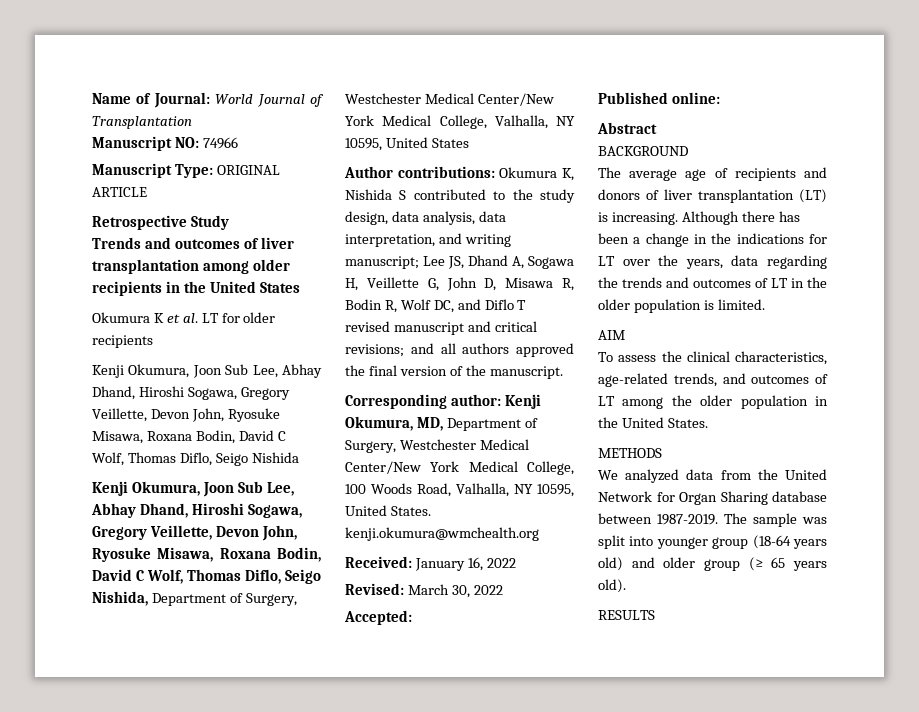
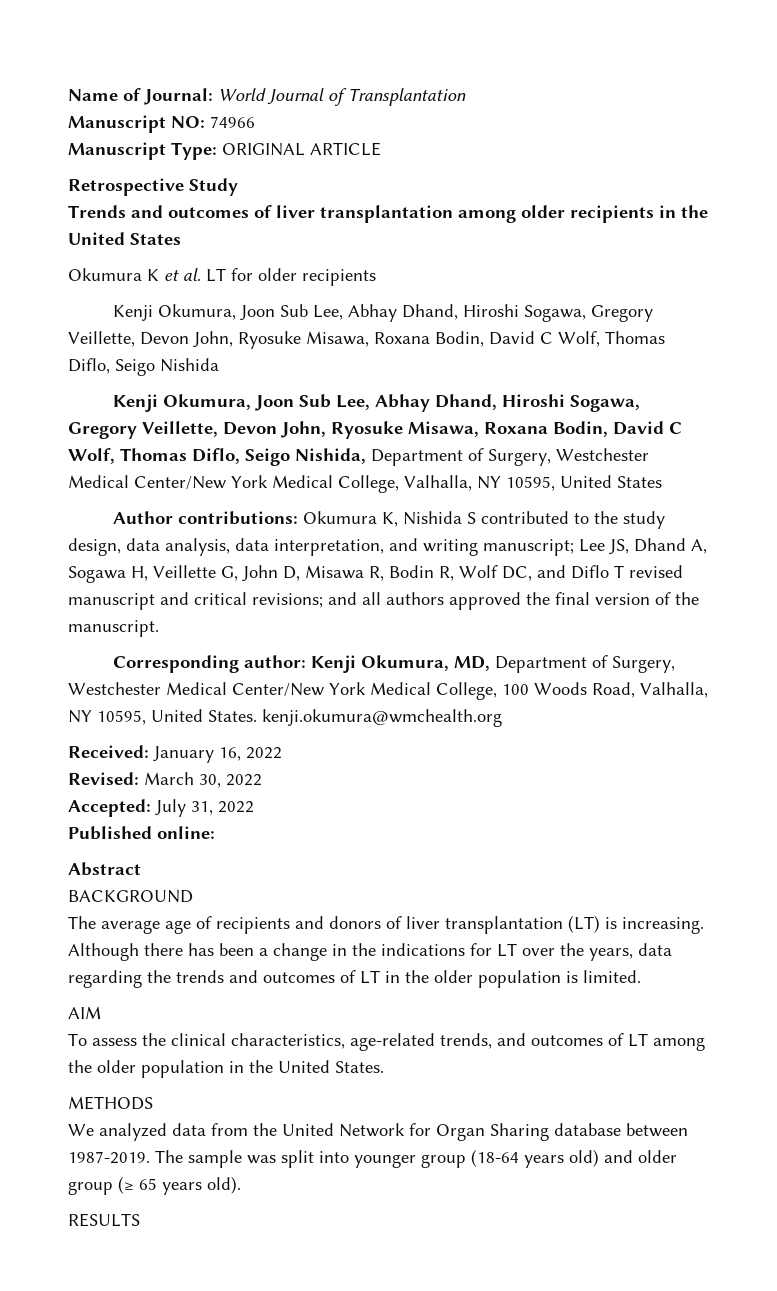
- Accepted:
+ Accepted: July 31, 2022

